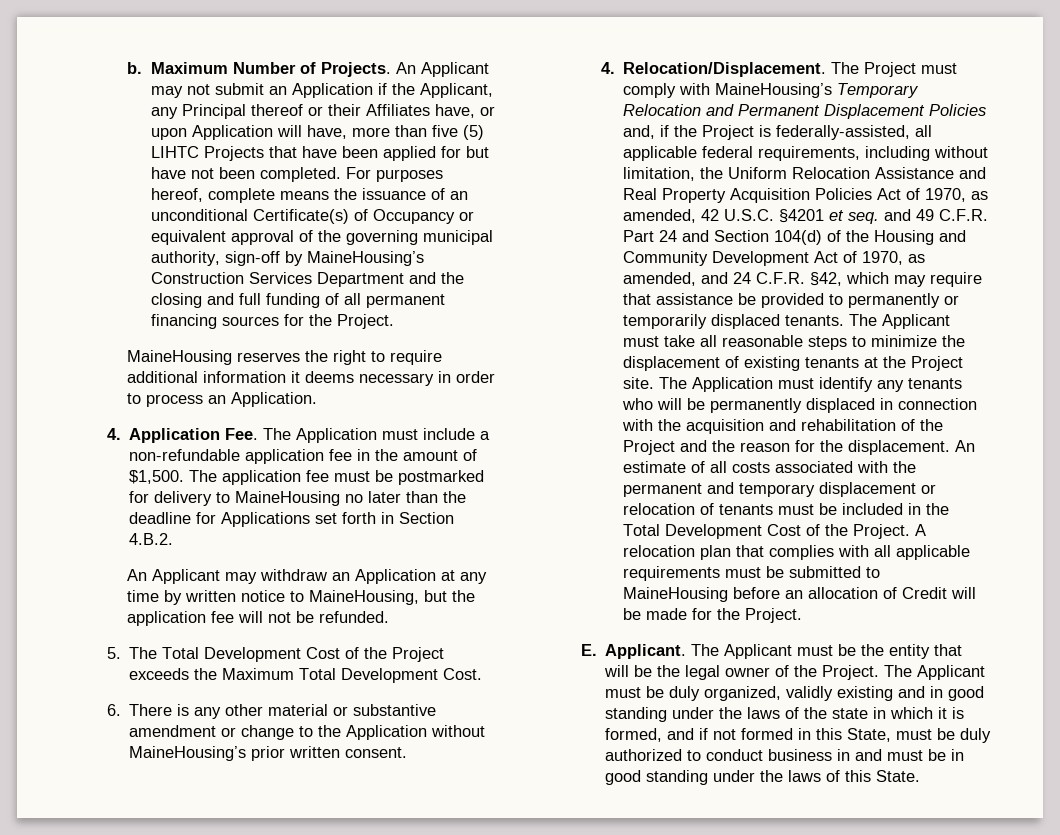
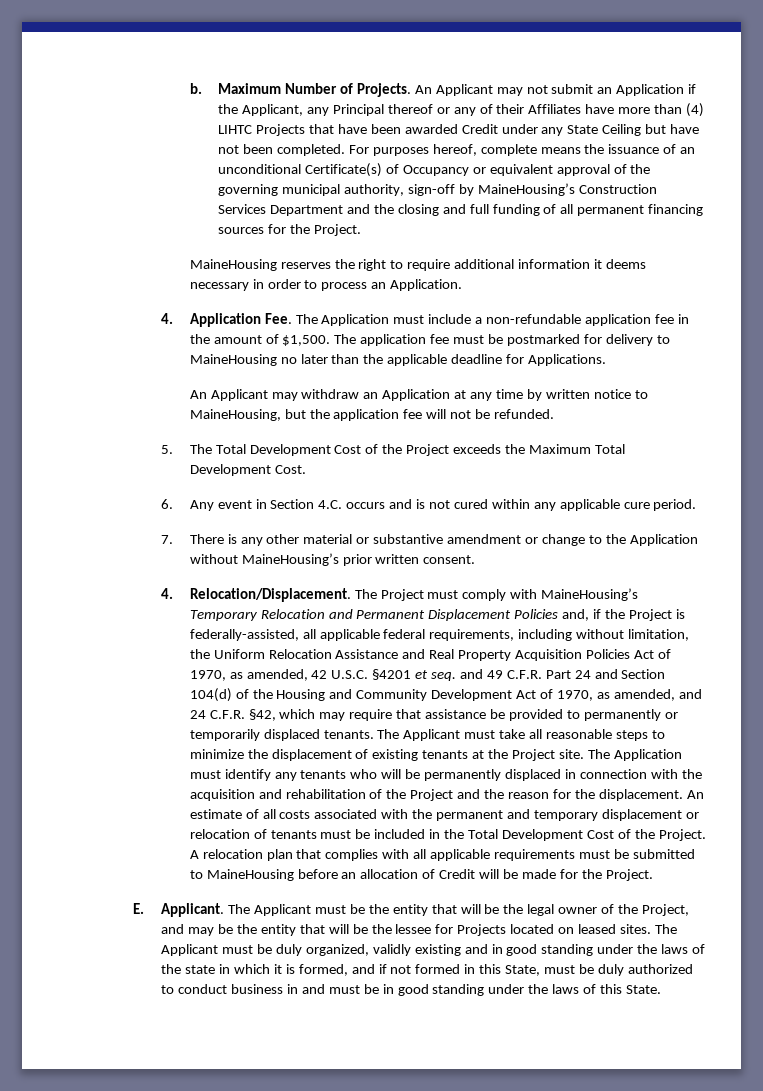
- An Applicant may not submit an Application if the Applicant, any Principal thereof or their Affiliates have, or upon Application will have, more than five (5) LIHTC Projects that have been applied for but have not been completed.
+ An Applicant may not submit an Application if the Applicant, any Principal thereof or any of their Affiliates have more than (4) LIHTC Projects that have been awarded Credit under any State Ceiling but have not been completed.
- The application fee must be postmarked for delivery to MaineHousing no later than the deadline for Applications set forth in Section 4.B.2.
+ The application fee must be postmarked for delivery to MaineHousing no later than the applicable deadline for Applications.
- 6. There is any other material or substantive amendment or change to the Application without MaineHousing’s prior written consent.
+ 6. Any event in Section 4.C. occurs and is not cured within any applicable cure period.
+ 7. There is any other material or substantive amendment or change to the Application without MaineHousing’s prior written consent.
- The Applicant must be the entity that will be the legal owner of the Project.
+ The Applicant must be the entity that will be the legal owner of the Project, and may be the entity that will be the lessee for Projects located on leased sites.

